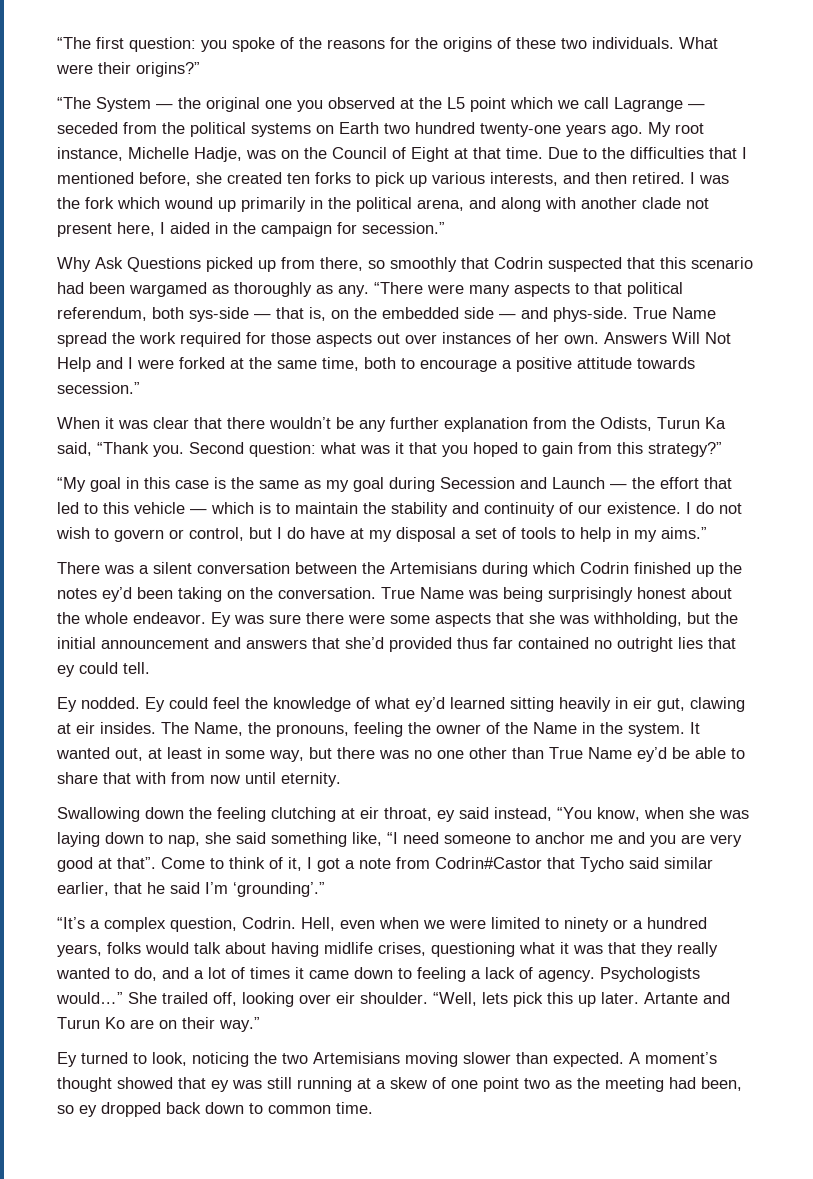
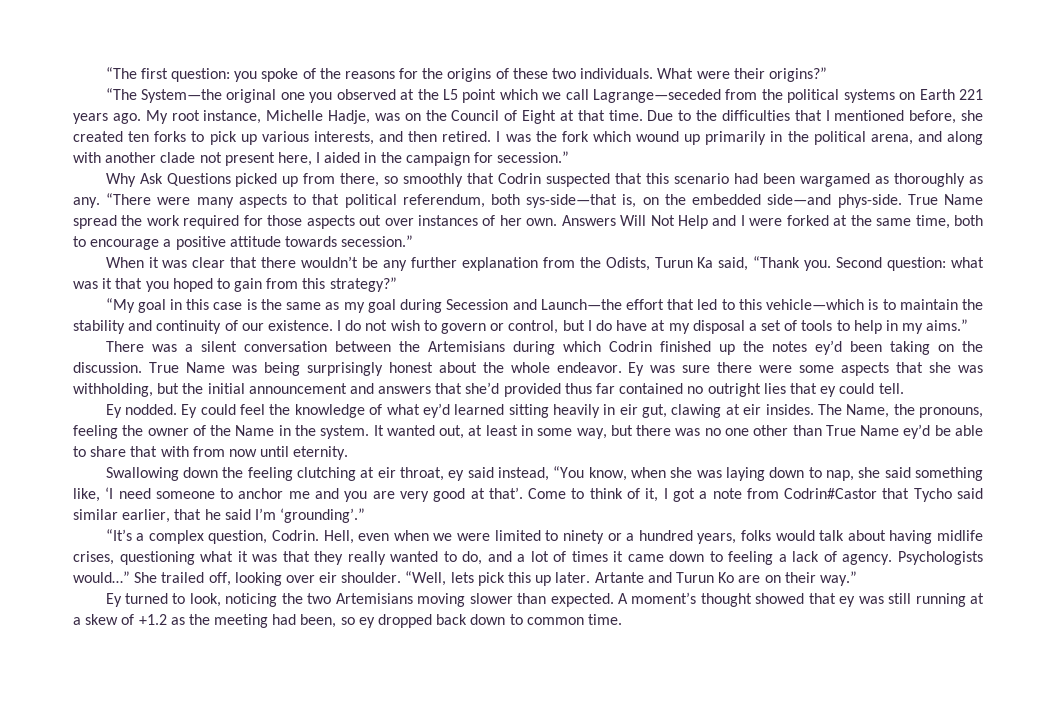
- “The System — the original one you observed at the L5 point which we call Lagrange — seceded from the political systems on Earth two hundred twenty-one years ago.
+ “The System—the original one you observed at the L5 point which we call Lagrange—seceded from the political systems on Earth 221 years ago.
- “There were many aspects to that political referendum, both sys-side — that is, on the embedded side — and phys-side.
+ “There were many aspects to that political referendum, both sys-side—that is, on the embedded side—and phys-side.
- “My goal in this case is the same as my goal during Secession and Launch — the effort that led to this vehicle — which is to maintain the stability and continuity of our existence.
+ “My goal in this case is the same as my goal during Secession and Launch—the effort that led to this vehicle—which is to maintain the stability and continuity of our existence.
- There was a silent conversation between the Artemisians during which Codrin finished up the notes ey’d been taking on the conversation.
+ There was a silent conversation between the Artemisians during which Codrin finished up the notes ey’d been taking on the discussion.
- Swallowing down the feeling clutching at eir throat, ey said instead, “You know, when she was laying down to nap, she said something like, “I need someone to anchor me and you are very good at that”.
+ Swallowing down the feeling clutching at eir throat, ey said instead, “You know, when she was laying down to nap, she said something like, ‘I need someone to anchor me and you are very good at that’.
- A moment’s thought showed that ey was still running at a skew of one point two as the meeting had been, so ey dropped back down to common time.
+ A moment’s thought showed that ey was still running at a skew of +1.2 as the meeting had been, so ey dropped back down to common time.

